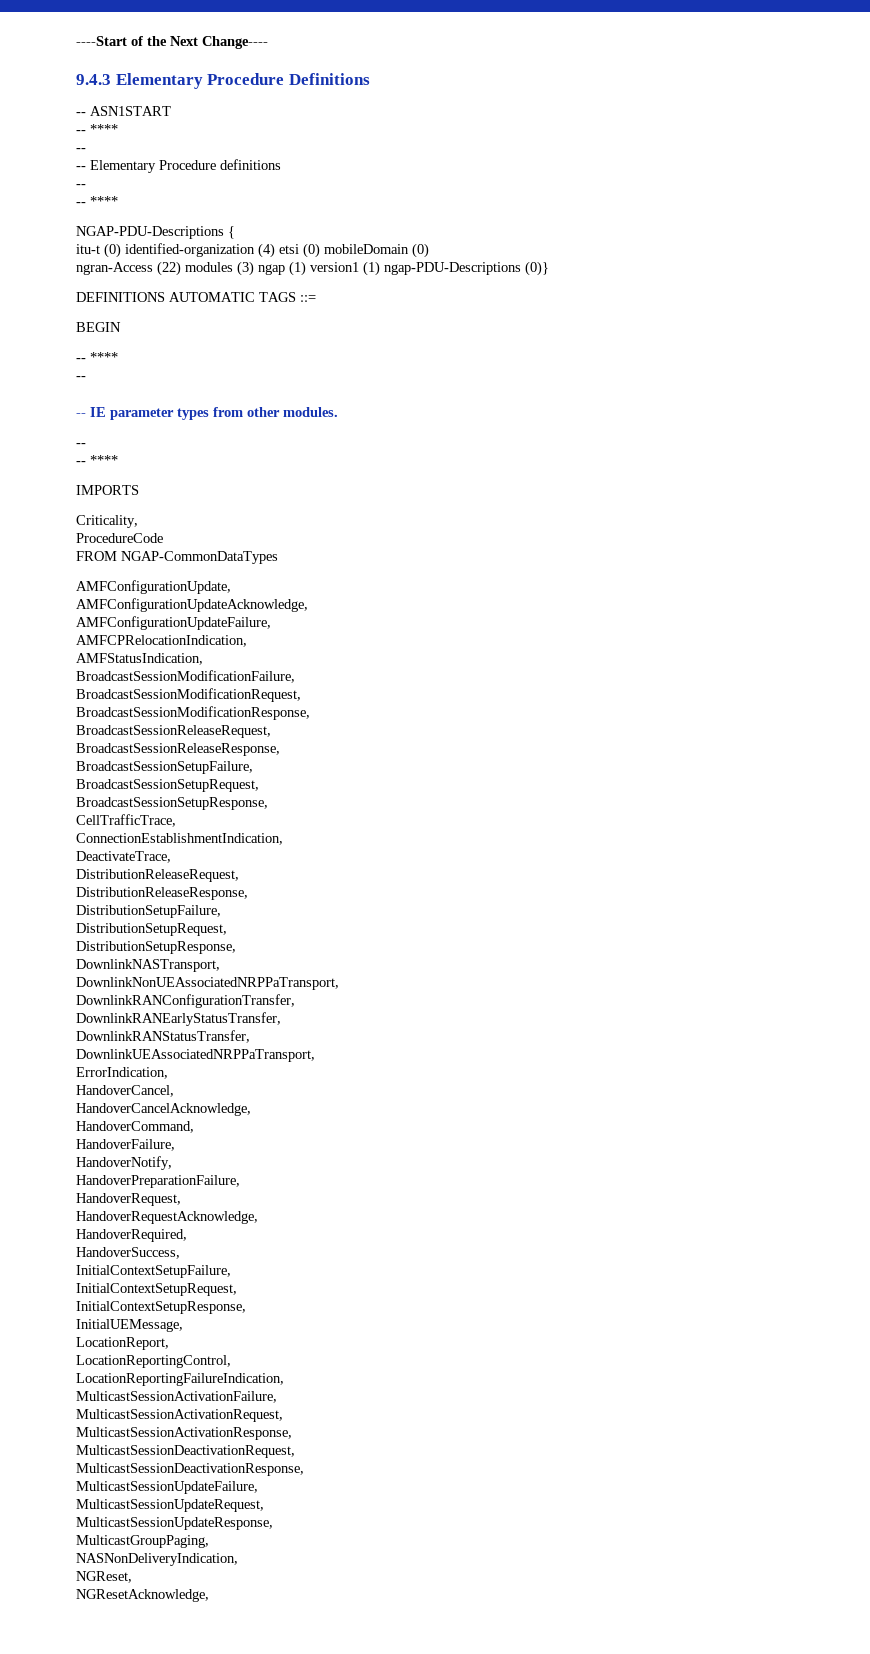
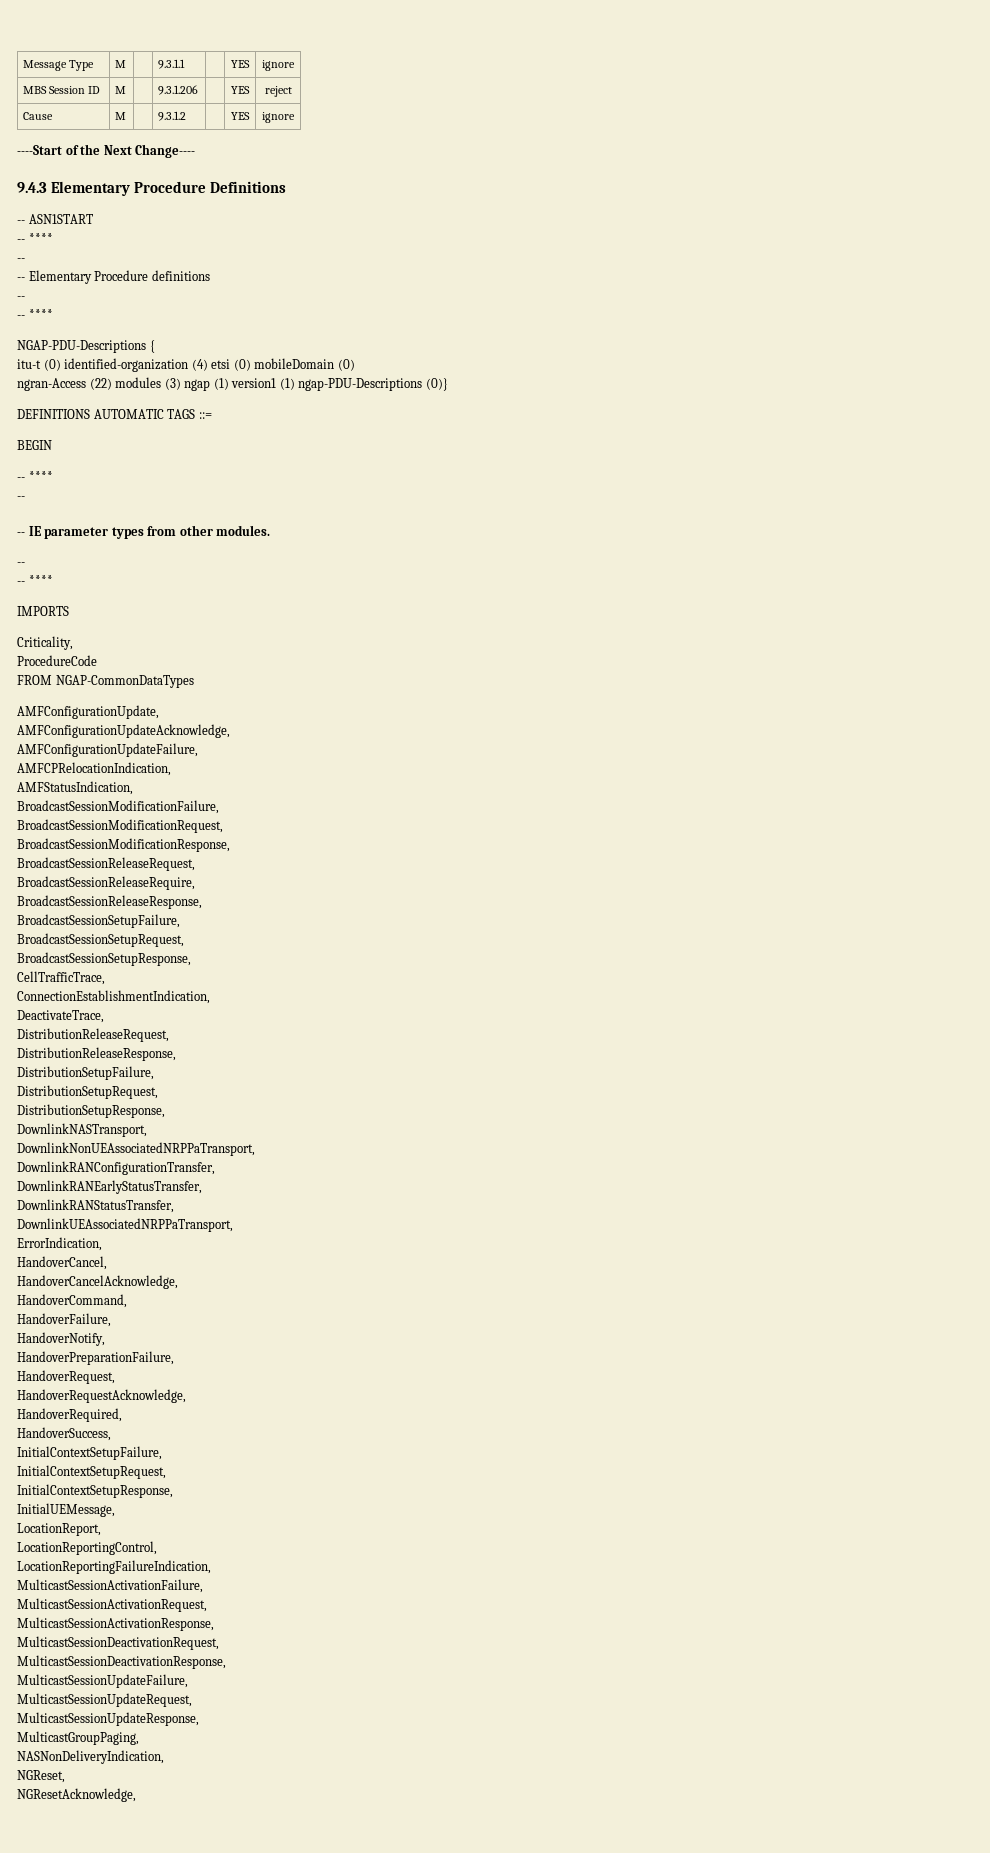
+ Message Type | M | | 9.3.1.1 | | YES | ignore
+ MBS Session ID | M | | 9.3.1.206 | | YES | reject
+ Cause | M | | 9.3.1.2 | | YES | ignore
+ BroadcastSessionReleaseRequire,

